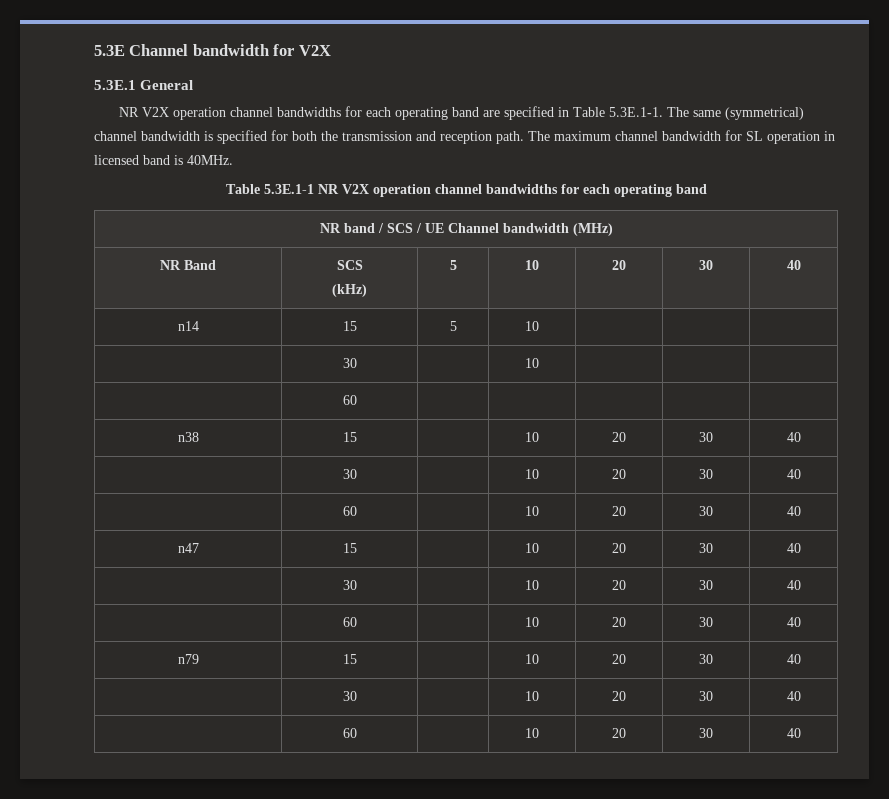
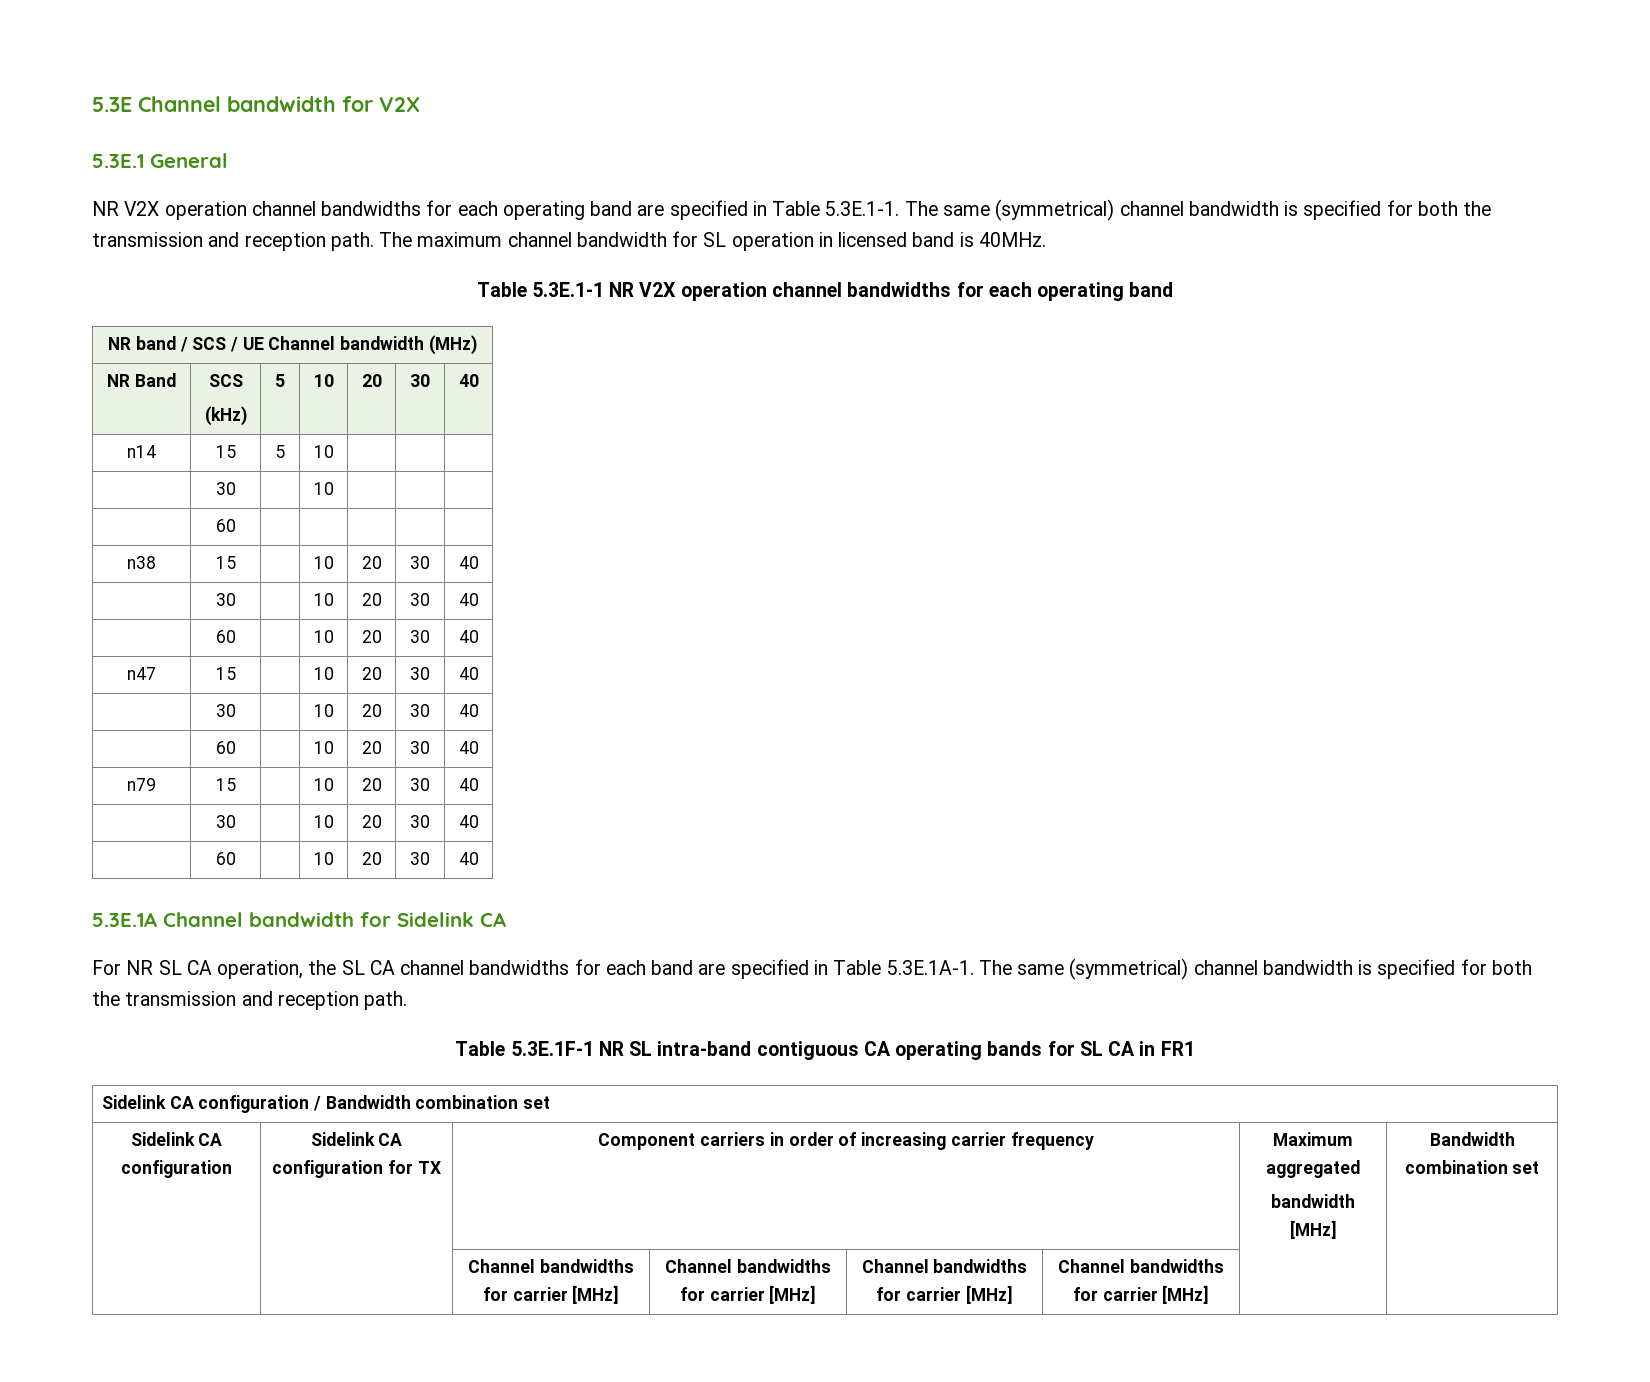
+ 5.3E.1A Channel bandwidth for Sidelink CA
+ For NR SL CA operation, the SL CA channel bandwidths for each band are specified in Table 5.3E.1A-1. The same (symmetrical) channel bandwidth is specified for both the transmission and reception path.
+ Table 5.3E.1F-1 NR SL intra-band contiguous CA operating bands for SL CA in FR1
+ Sidelink CA configuration / Bandwidth combination set
+ Sidelink CA configuration | Sidelink CA configuration for TX | Component carriers in order of increasing carrier frequency | Maximum aggregated
+ bandwidth [MHz] | Bandwidth combination set
+ | | Channel bandwidths for carrier [MHz] | Channel bandwidths for carrier [MHz] | Channel bandwidths for carrier [MHz] | Channel bandwidths for carrier [MHz] | |

